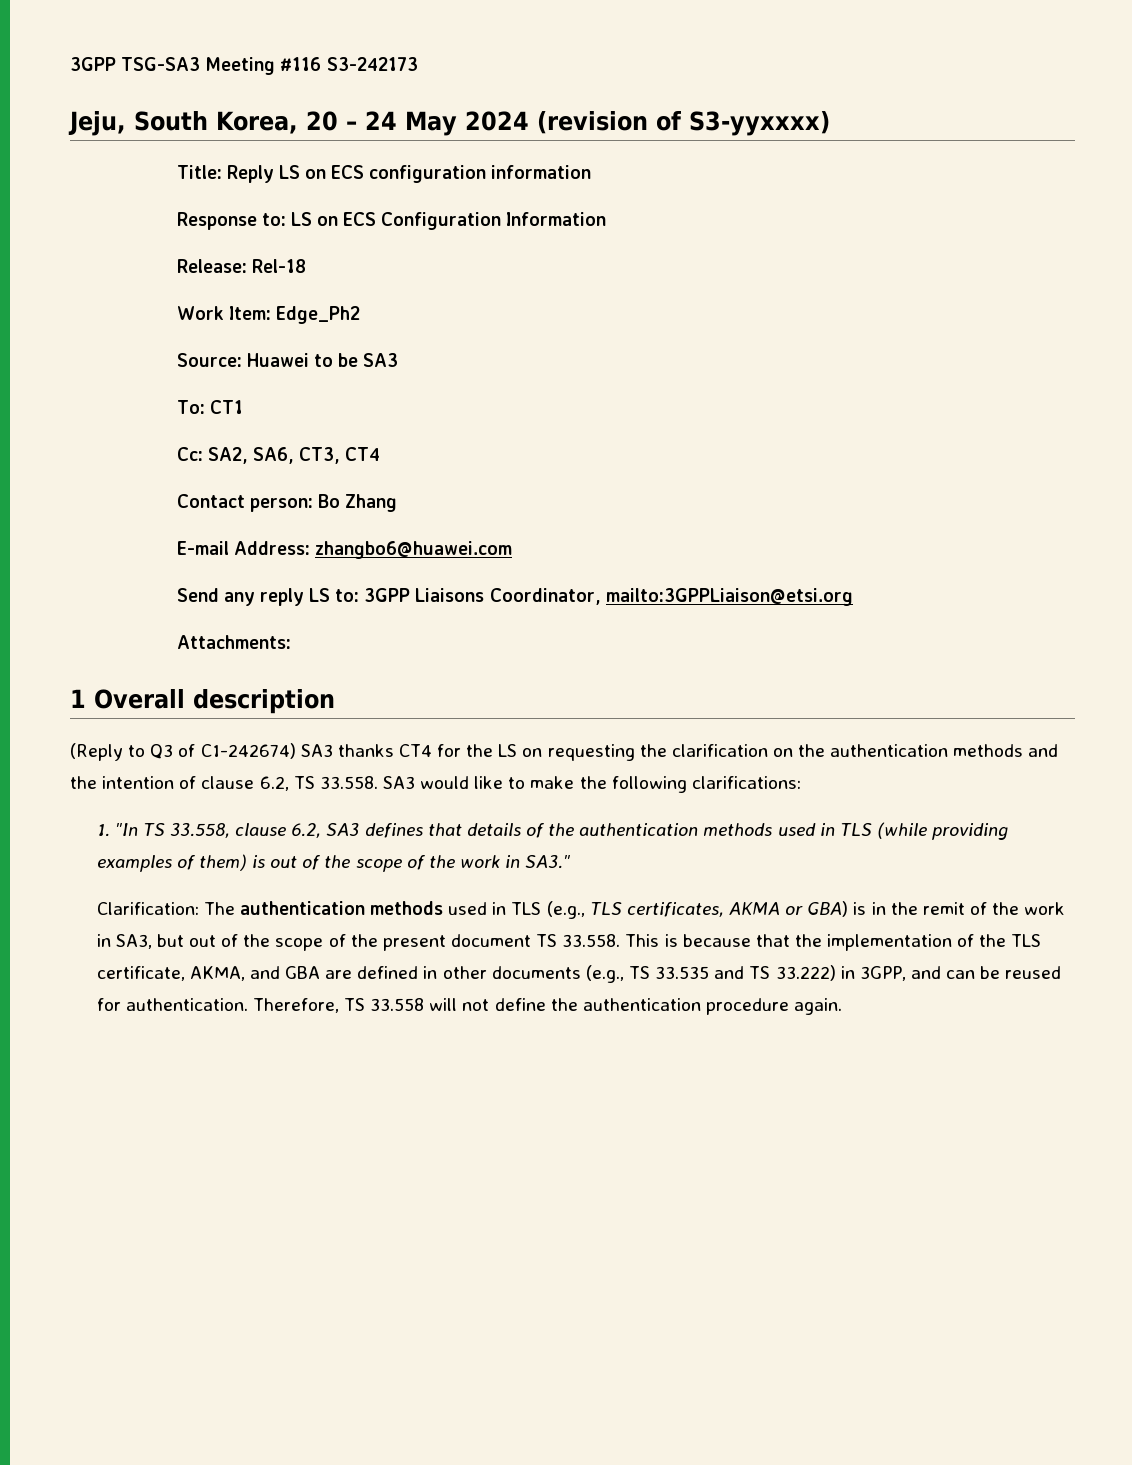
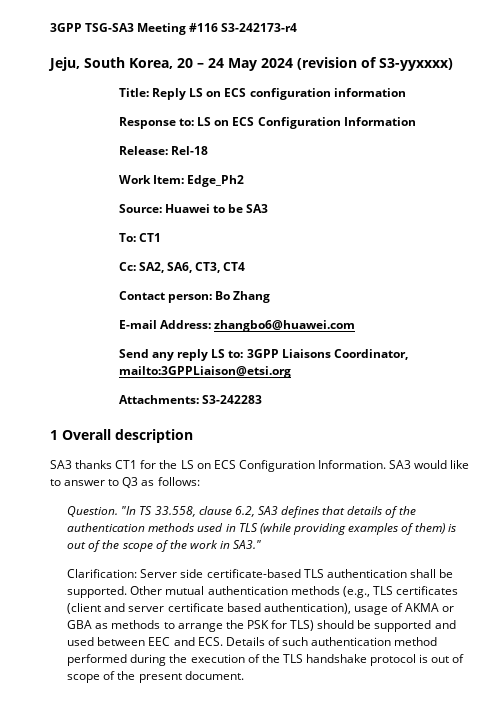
- 3GPP TSG-SA3 Meeting #116 S3-242173
+ 3GPP TSG-SA3 Meeting #116 S3-242173-r4
- Attachments:
+ Attachments: S3-242283
- (Reply to Q3 of C1-242674) SA3 thanks CT4 for the LS on requesting the clarification on the authentication methods and the intention of clause 6.2, TS 33.558. SA3 would like to make the following clarifications:
- 1. "In TS 33.558, clause 6.2, SA3 defines that details of the authentication methods used in TLS (while providing examples of them) is out of the scope of the work in SA3."
+ SA3 thanks CT1 for the LS on ECS Configuration Information. SA3 would like to answer to Q3 as follows:
+ Question. "In TS 33.558, clause 6.2, SA3 defines that details of the authentication methods used in TLS (while providing examples of them) is out of the scope of the work in SA3."
- Clarification: The authentication methods used in TLS (e.g., TLS certificates, AKMA or GBA) is in the remit of the work in SA3, but out of the scope of the present document TS 33.558. This is because that the implementation of the TLS certificate, AKMA, and GBA are defined in other documents (e.g., TS 33.535 and TS 33.222) in 3GPP, and can be reused for authentication. Therefore, TS 33.558 will not define the authentication procedure again.
+ Clarification: Server side certificate-based TLS authentication shall be supported. Other mutual authentication methods (e.g., TLS certificates (client and server certificate based authentication), usage of AKMA or GBA as methods to arrange the PSK for TLS) should be supported and used between EEC and ECS. Details of such authentication method performed during the execution of the TLS handshake protocol is out of scope of the present document.

